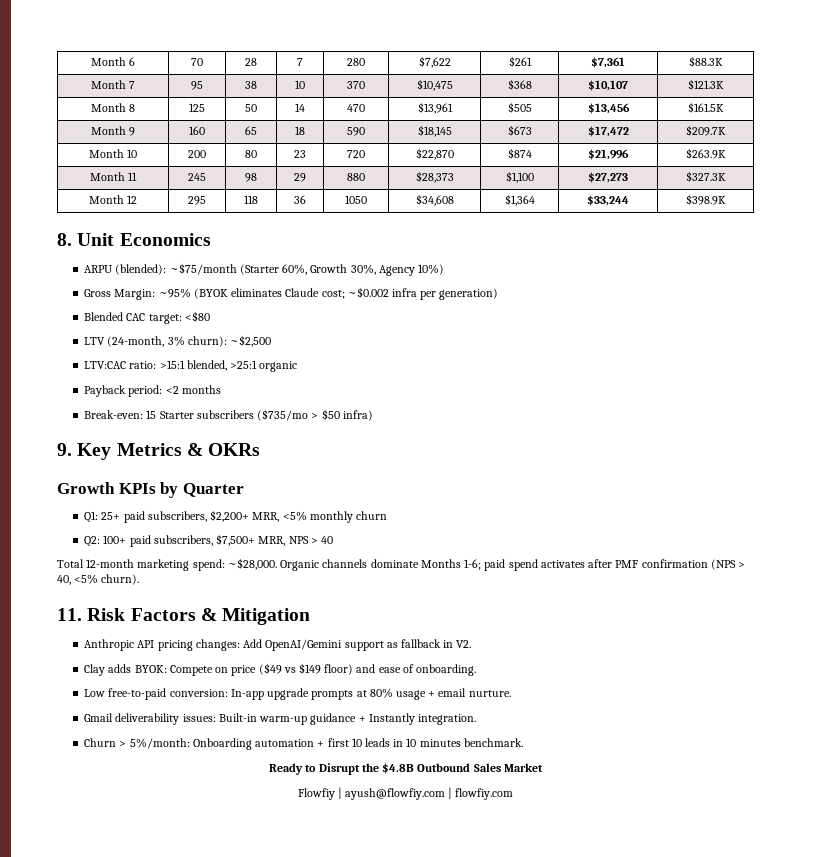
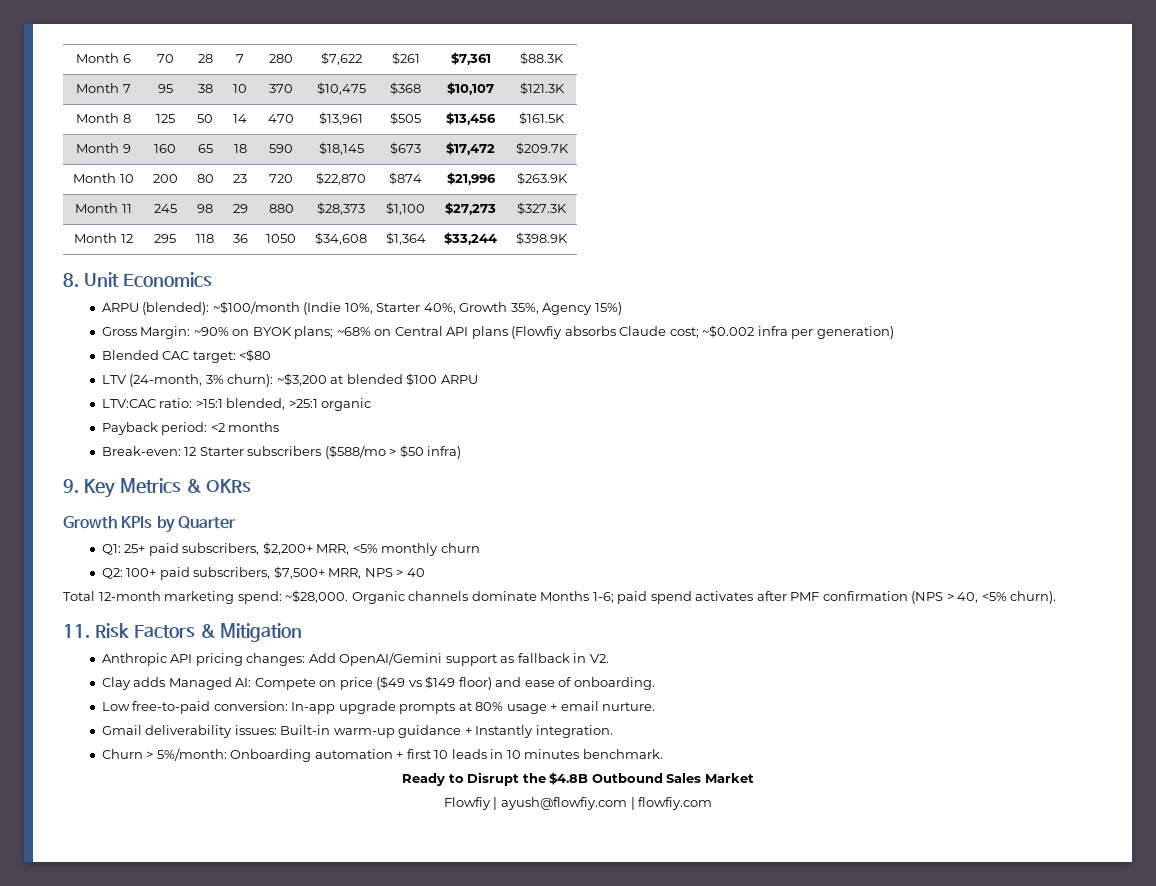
- ARPU (blended): ~$75/month (Starter 60%, Growth 30%, Agency 10%)
- Gross Margin: ~95% (BYOK eliminates Claude cost; ~$0.002 infra per generation)
+ ARPU (blended): ~$100/month (Indie 10%, Starter 40%, Growth 35%, Agency 15%)
+ Gross Margin: ~90% on BYOK plans; ~68% on Central API plans (Flowfiy absorbs Claude cost; ~$0.002 infra per generation)
- LTV (24-month, 3% churn): ~$2,500
+ LTV (24-month, 3% churn): ~$3,200 at blended $100 ARPU
- Break-even: 15 Starter subscribers ($735/mo > $50 infra)
+ Break-even: 12 Starter subscribers ($588/mo > $50 infra)
- Clay adds BYOK: Compete on price ($49 vs $149 floor) and ease of onboarding.
+ Clay adds Managed AI: Compete on price ($49 vs $149 floor) and ease of onboarding.

